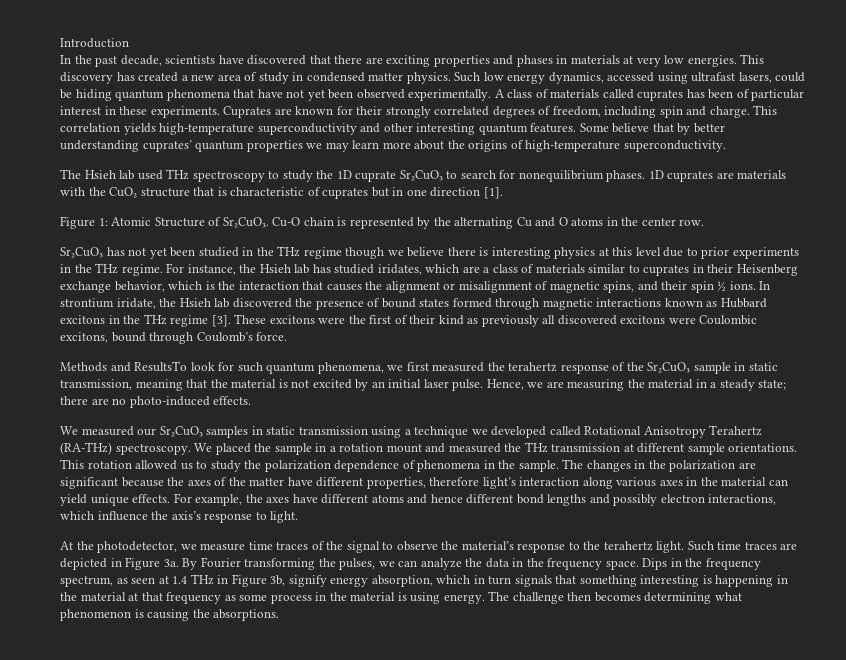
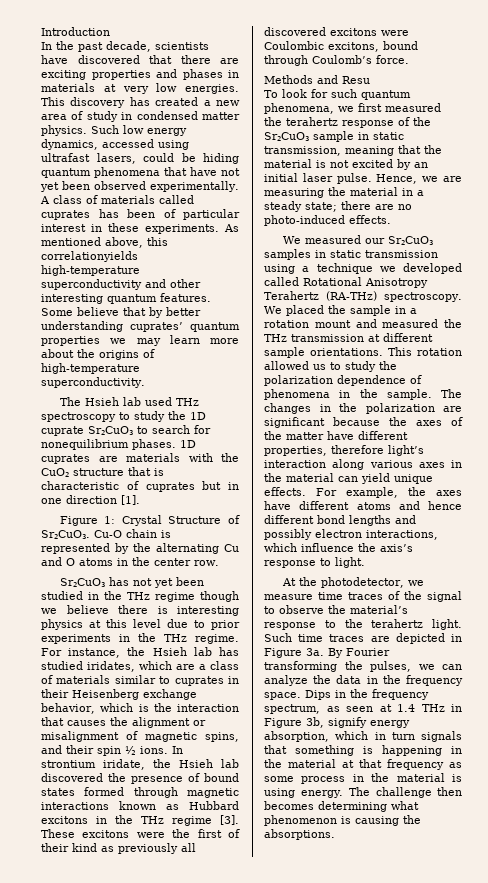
- Cuprates are known for their strongly correlated degrees of freedom, including spin and charge. This correlation yields high-temperature superconductivity and other interesting quantum features.
+ As mentioned above, this correlationyields high-temperature superconductivity and other interesting quantum features.
- Figure 1: Atomic Structure of Sr₂CuO₃.
+ Figure 1: Crystal Structure of Sr₂CuO₃.
- Methods and ResultsTo look for such quantum phenomena, we first measured the terahertz response of the Sr₂CuO₃ sample in static transmission, meaning that the material is not excited by an initial laser pulse.
+ Methods and Resu
+ To look for such quantum phenomena, we first measured the terahertz response of the Sr₂CuO₃ sample in static transmission, meaning that the material is not excited by an initial laser pulse.
- Dips in the frequency spectrum, as seen at 1.4 THz in Figure 3b, signify energy absorption, which in turn signals that something interesting is happening in the material at that frequency as some process in the material is using energy.
+ Dips in the frequency spectrum, as seen at 1.4 THz in Figure 3b, signify energy absorption, which in turn signals that something is happening in the material at that frequency as some process in the material is using energy.

